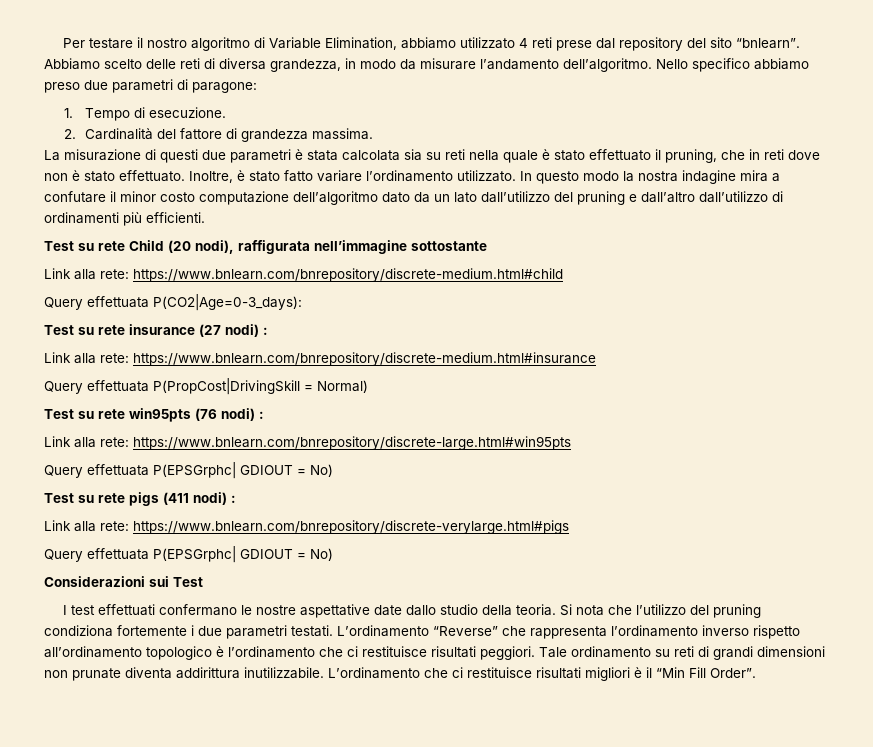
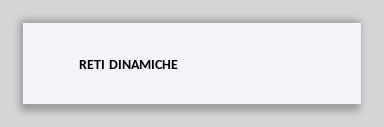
- Per testare il nostro algoritmo di Variable Elimination, abbiamo utilizzato 4 reti prese dal repository del sito “bnlearn”. Abbiamo scelto delle reti di diversa grandezza, in modo da misurare l’andamento dell’algoritmo. Nello specifico abbiamo preso due parametri di paragone:
- 1. Tempo di esecuzione.
- 2. Cardinalità del fattore di grandezza massima.
- La misurazione di questi due parametri è stata calcolata sia su reti nella quale è stato effettuato il pruning, che in reti dove non è stato effettuato. Inoltre, è stato fatto variare l’ordinamento utilizzato. In questo modo la nostra indagine mira a confutare il minor costo computazione dell’algoritmo dato da un lato dall’utilizzo del pruning e dall’altro dall’utilizzo di ordinamenti più efficienti.
- Test su rete Child (20 nodi), raffigurata nell’immagine sottostante
- Link alla rete: https://www.bnlearn.com/bnrepository/discrete-medium.html#child
- Query effettuata P(CO2|Age=0-3_days):
- Test su rete insurance (27 nodi) :
- Link alla rete: https://www.bnlearn.com/bnrepository/discrete-medium.html#insurance
- Query effettuata P(PropCost|DrivingSkill = Normal)
- Test su rete win95pts (76 nodi) :
- Link alla rete: https://www.bnlearn.com/bnrepository/discrete-large.html#win95pts
- Query effettuata P(EPSGrphc| GDIOUT = No)
- Test su rete pigs (411 nodi) :
- Link alla rete: https://www.bnlearn.com/bnrepository/discrete-verylarge.html#pigs
- Query effettuata P(EPSGrphc| GDIOUT = No)
- Considerazioni sui Test
- I test effettuati confermano le nostre aspettative date dallo studio della teoria. Si nota che l’utilizzo del pruning condiziona fortemente i due parametri testati. L’ordinamento “Reverse” che rappresenta l’ordinamento inverso rispetto all’ordinamento topologico è l’ordinamento che ci restituisce risultati peggiori. Tale ordinamento su reti di grandi dimensioni non prunate diventa addirittura inutilizzabile. L’ordinamento che ci restituisce risultati migliori è il “Min Fill Order”.
+ RETI DINAMICHE

